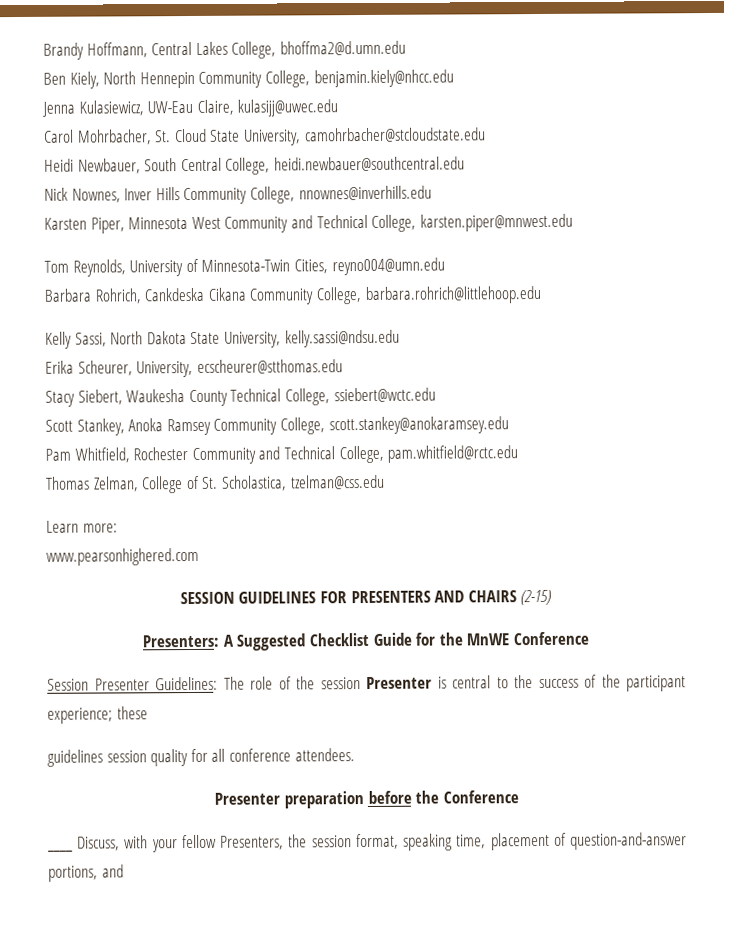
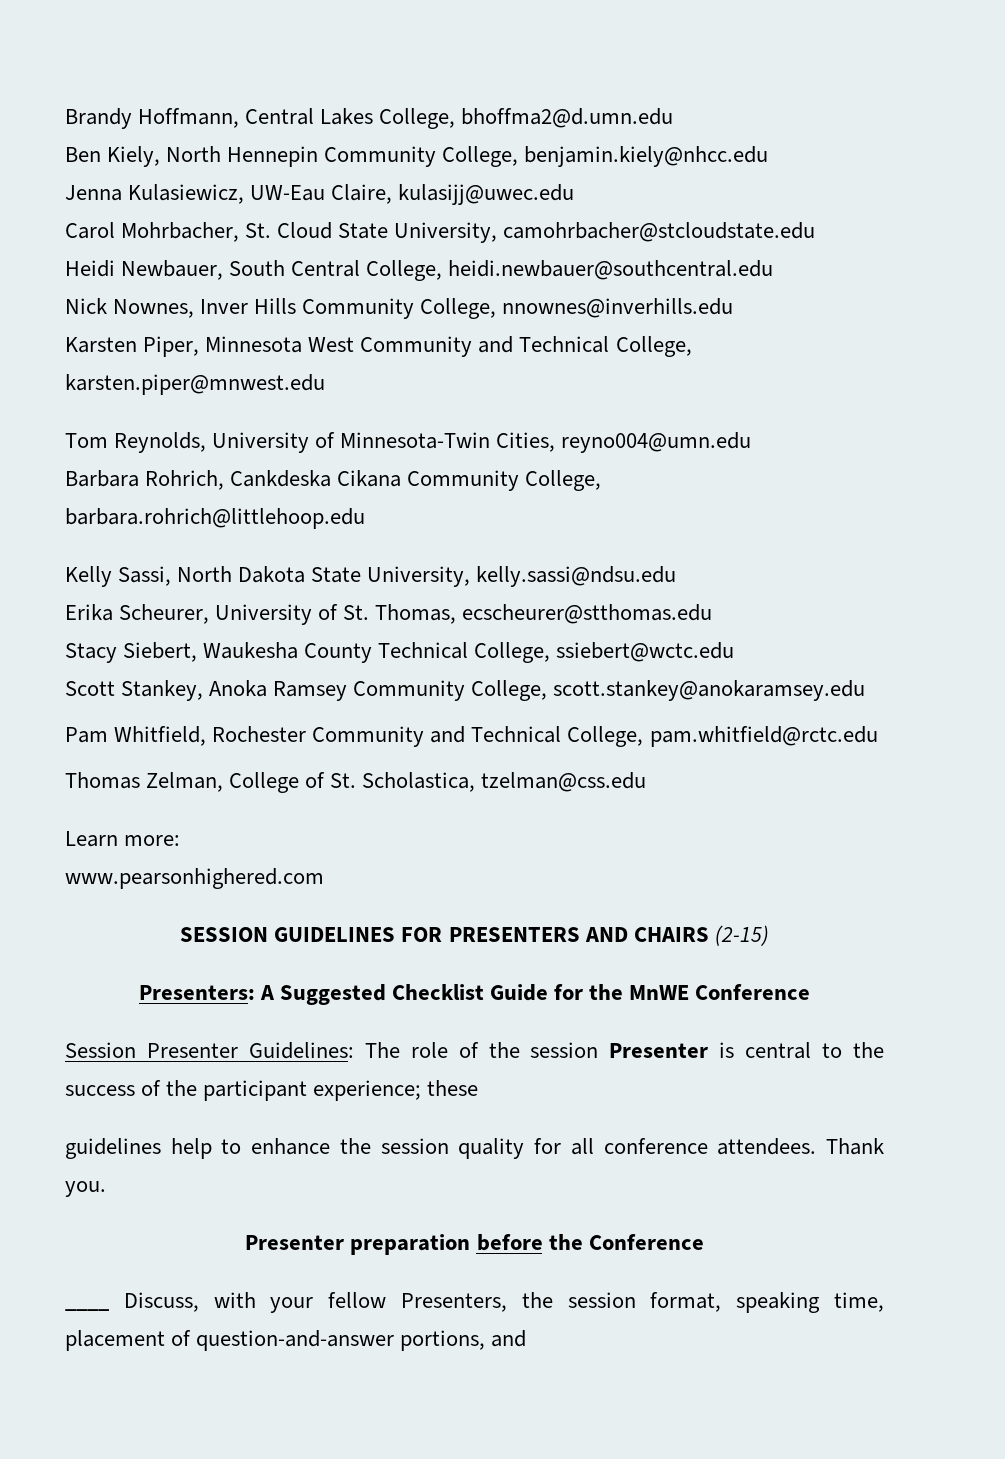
- Erika Scheurer, University, ecscheurer@stthomas.edu
+ Erika Scheurer, University of St. Thomas, ecscheurer@stthomas.edu
- guidelines session quality for all conference attendees.
+ guidelines help to enhance the session quality for all conference attendees. Thank you.

